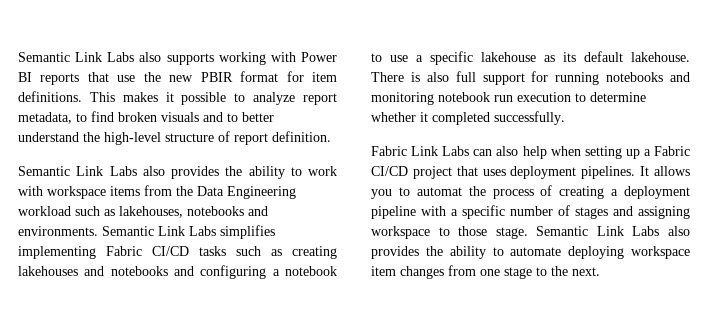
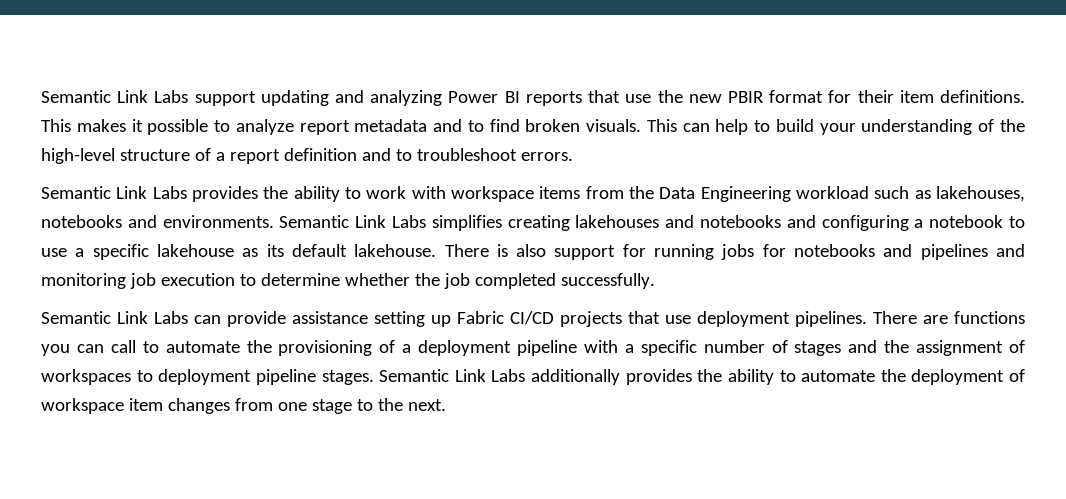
- Semantic Link Labs also supports working with Power BI reports that use the new PBIR format for item definitions.
+ Semantic Link Labs support updating and analyzing Power BI reports that use the new PBIR format for their item definitions.
- This makes it possible to analyze report metadata, to find broken visuals and to better understand the high-level structure of report definition.
- Semantic Link Labs also provides the ability to work with workspace items from the Data Engineering workload such as lakehouses, notebooks and environments.
+ This makes it possible to analyze report metadata and to find broken visuals. This can help to build your understanding of the high-level structure of a report definition and to troubleshoot errors.
+ Semantic Link Labs provides the ability to work with workspace items from the Data Engineering workload such as lakehouses, notebooks and environments.
- Semantic Link Labs simplifies implementing Fabric CI/CD tasks such as creating lakehouses and notebooks and configuring a notebook to use a specific lakehouse as its default lakehouse.
+ Semantic Link Labs simplifies creating lakehouses and notebooks and configuring a notebook to use a specific lakehouse as its default lakehouse.
- There is also full support for running notebooks and monitoring notebook run execution to determine whether it completed successfully.
+ There is also support for running jobs for notebooks and pipelines and monitoring job execution to determine whether the job completed successfully.
- Fabric Link Labs can also help when setting up a Fabric CI/CD project that uses deployment pipelines. It allows you to automat the process of creating a deployment pipeline with a specific number of stages and assigning workspace to those stage. Semantic Link Labs also provides the ability to automate deploying workspace item changes from one stage to the next.
+ Semantic Link Labs can provide assistance setting up Fabric CI/CD projects that use deployment pipelines. There are functions you can call to automate the provisioning of a deployment pipeline with a specific number of stages and the assignment of workspaces to deployment pipeline stages. Semantic Link Labs additionally provides the ability to automate the deployment of workspace item changes from one stage to the next.

